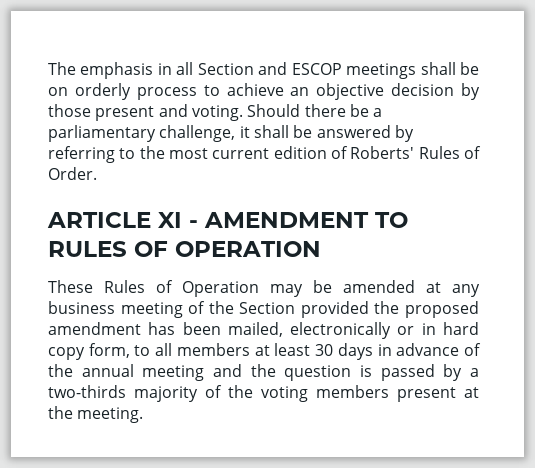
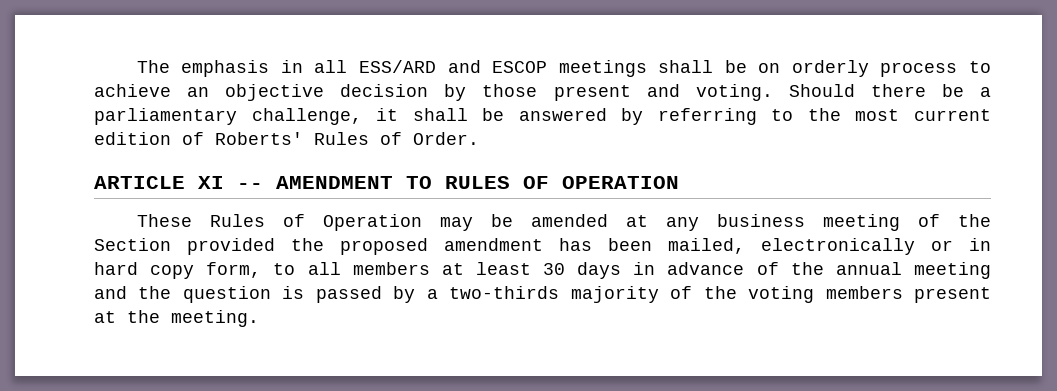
- The emphasis in all Section and ESCOP meetings shall be on orderly process to achieve an objective decision by those present and voting.
+ The emphasis in all ESS/ARD and ESCOP meetings shall be on orderly process to achieve an objective decision by those present and voting.
- ARTICLE XI - AMENDMENT TO RULES OF OPERATION
+ ARTICLE XI -- AMENDMENT TO RULES OF OPERATION

